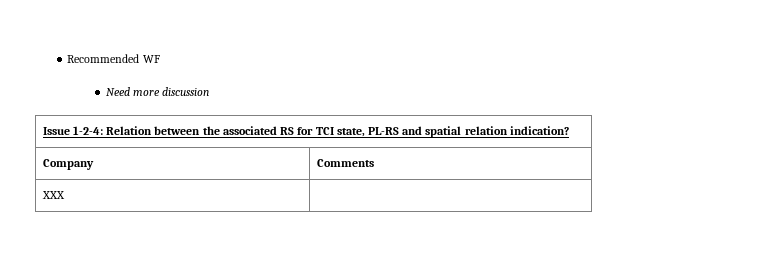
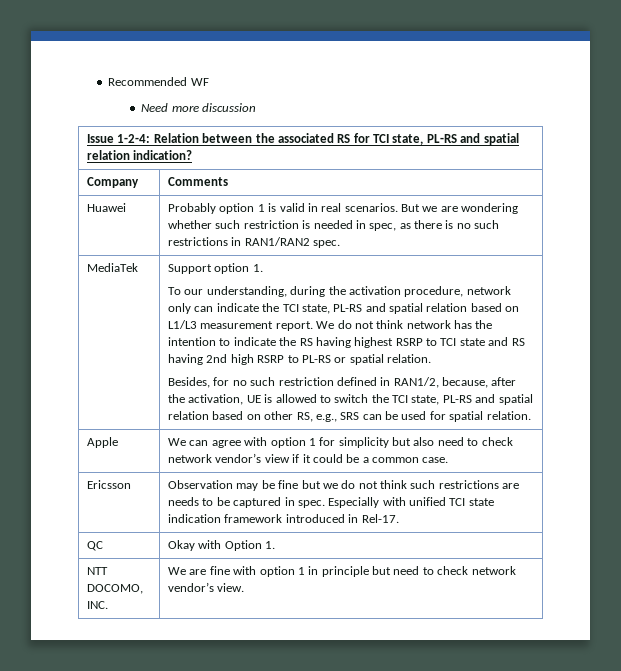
- XXX |
+ Huawei | Probably option 1 is valid in real scenarios. But we are wondering whether such restriction is needed in spec, as there is no such restrictions in RAN1/RAN2 spec.
+ MediaTek | Support option 1.
+ To our understanding, during the activation procedure, network only can indicate the TCI state, PL-RS and spatial relation based on L1/L3 measurement report. We do not think network has the intention to indicate the RS having highest RSRP to TCI state and RS having 2nd high RSRP to PL-RS or spatial relation.
+ Besides, for no such restriction defined in RAN1/2, because, after the activation, UE is allowed to switch the TCI state, PL-RS and spatial relation based on other RS, e.g., SRS can be used for spatial relation.
+ Apple | We can agree with option 1 for simplicity but also need to check network vendor’s view if it could be a common case.
+ Ericsson | Observation may be fine but we do not think such restrictions are needs to be captured in spec. Especially with unified TCI state indication framework introduced in Rel-17.
+ QC | Okay with Option 1.
+ NTT DOCOMO, INC. | We are fine with option 1 in principle but need to check network vendor’s view.

